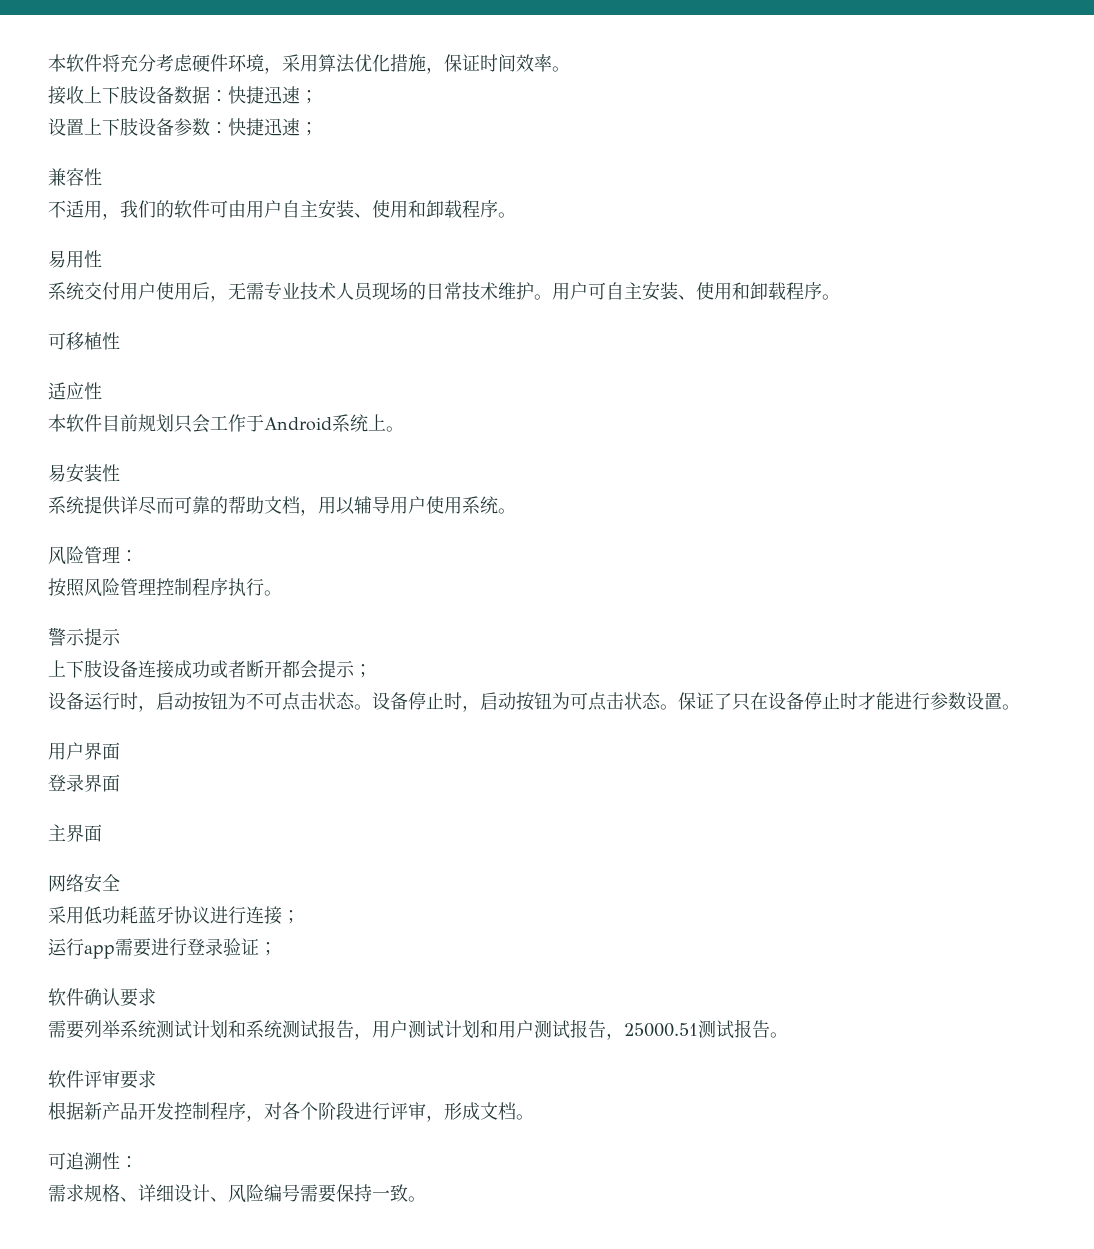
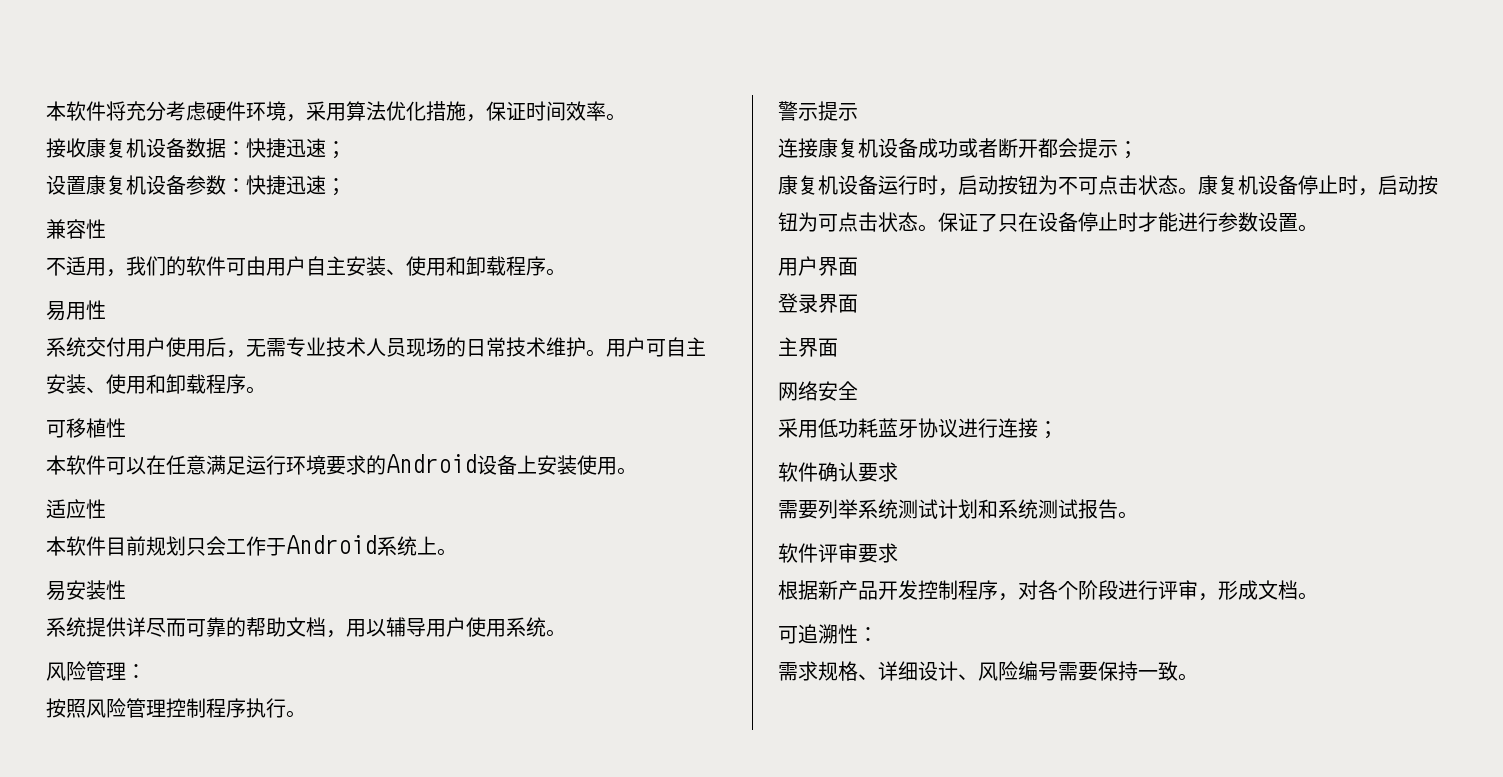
- 接收上下肢设备数据：快捷迅速；
+ 接收康复机设备数据：快捷迅速；
- 设置上下肢设备参数：快捷迅速；
+ 设置康复机设备参数：快捷迅速；
+ 本软件可以在任意满足运行环境要求的Android设备上安装使用。
- 上下肢设备连接成功或者断开都会提示；
+ 连接康复机设备成功或者断开都会提示；
- 设备运行时，启动按钮为不可点击状态。
+ 康复机设备运行时，启动按钮为不可点击状态。
- 设备停止时，启动按钮为可点击状态。
+ 康复机设备停止时，启动按钮为可点击状态。
- 运行app需要进行登录验证；
- 需要列举系统测试计划和系统测试报告，用户测试计划和用户测试报告，25000.51测试报告。
+ 需要列举系统测试计划和系统测试报告。

